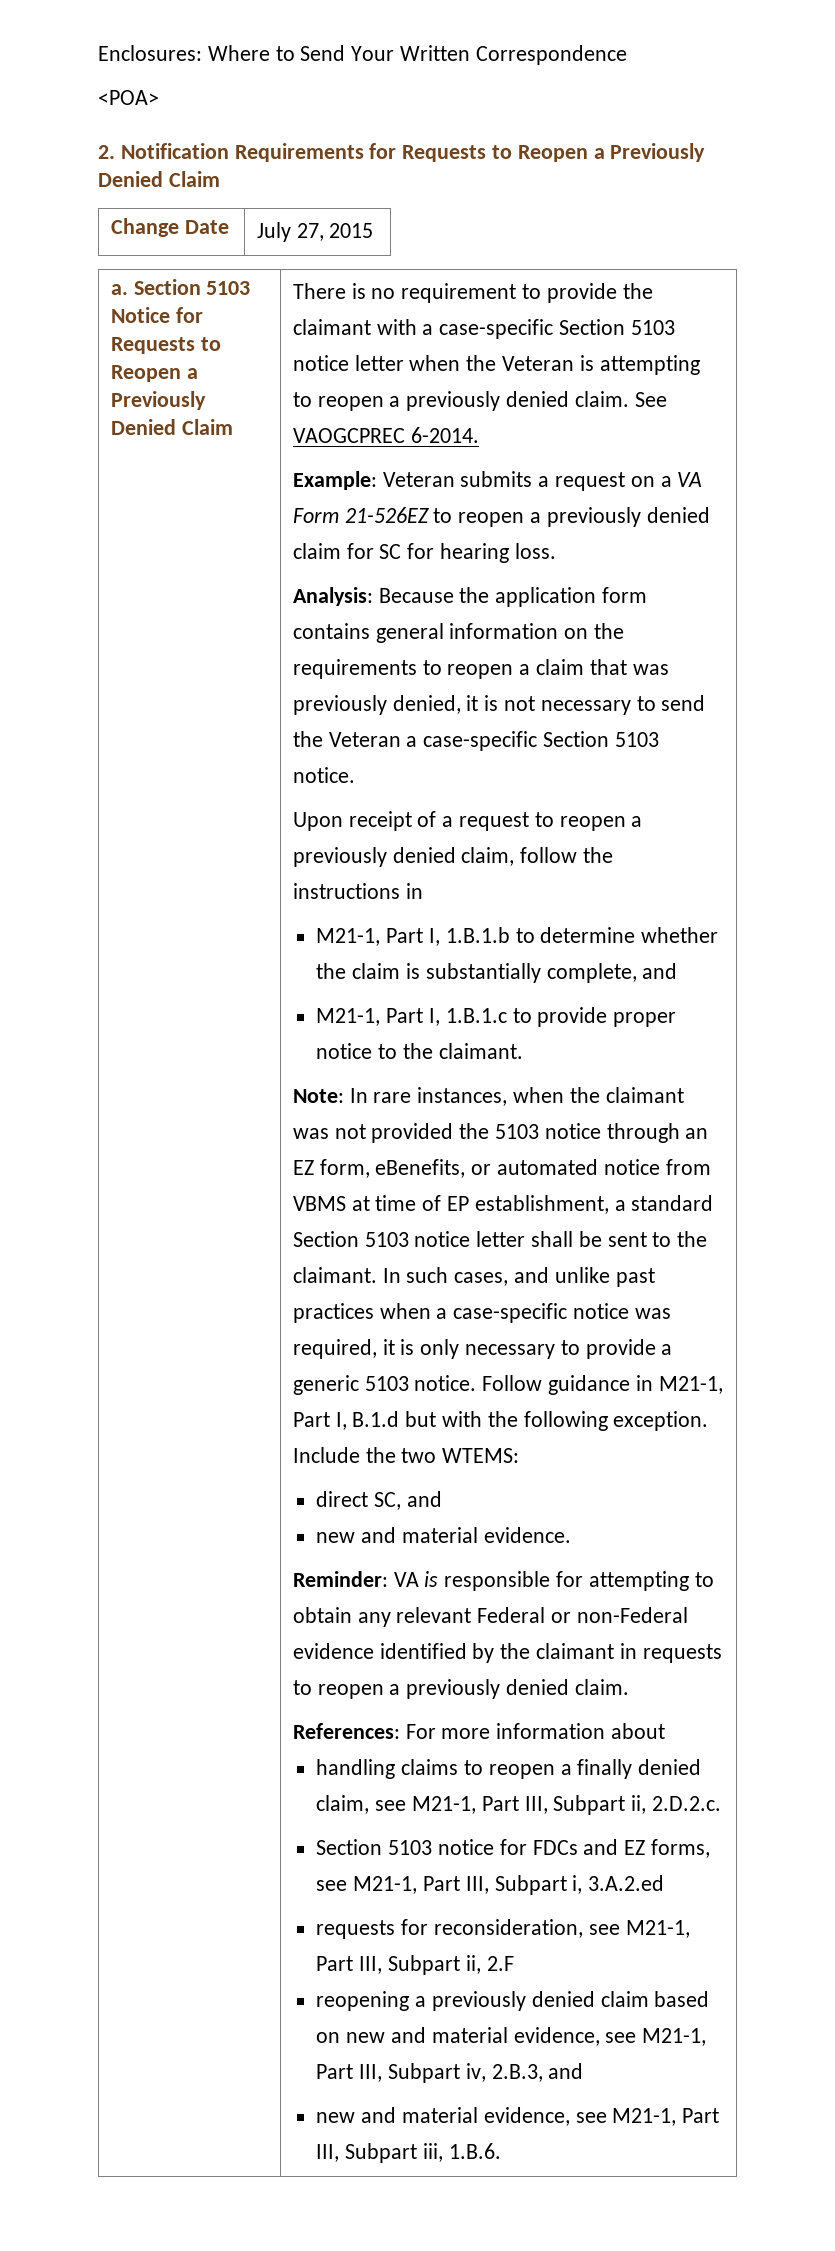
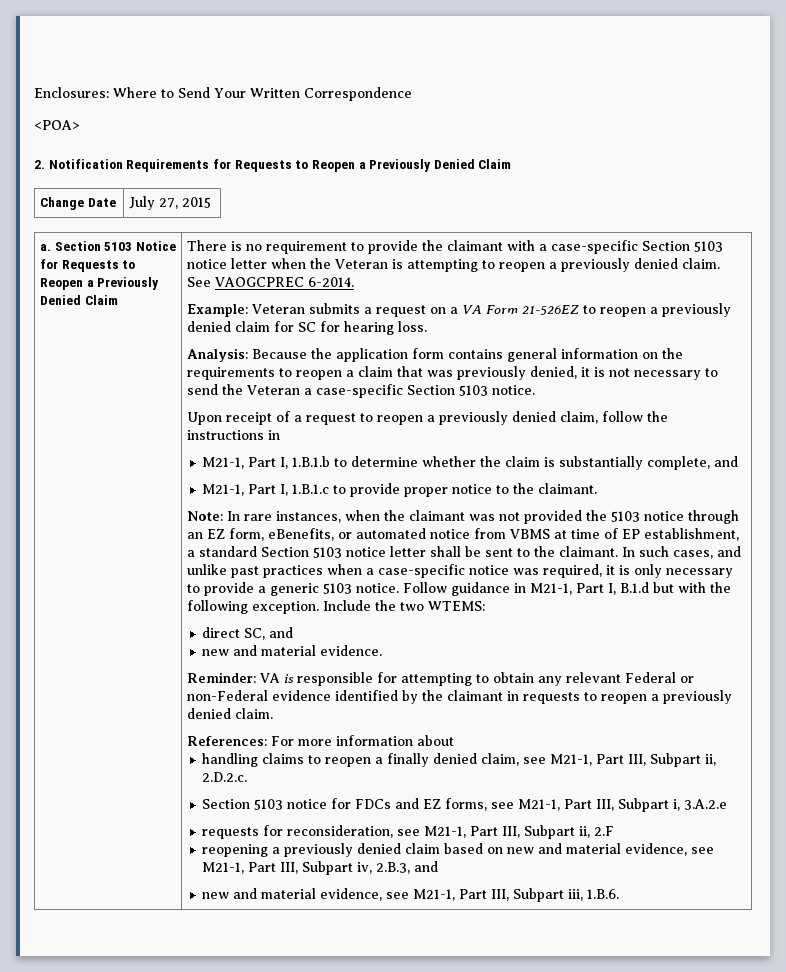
- Section 5103 notice for FDCs and EZ forms, see M21-1, Part III, Subpart i, 3.A.2.ed
+ Section 5103 notice for FDCs and EZ forms, see M21-1, Part III, Subpart i, 3.A.2.e

